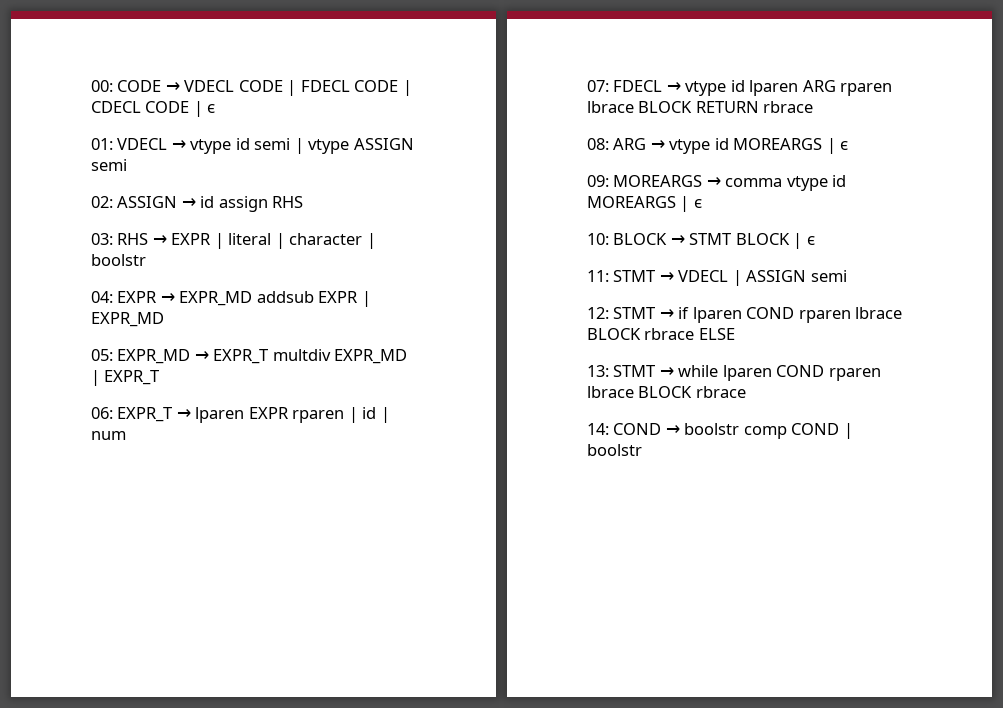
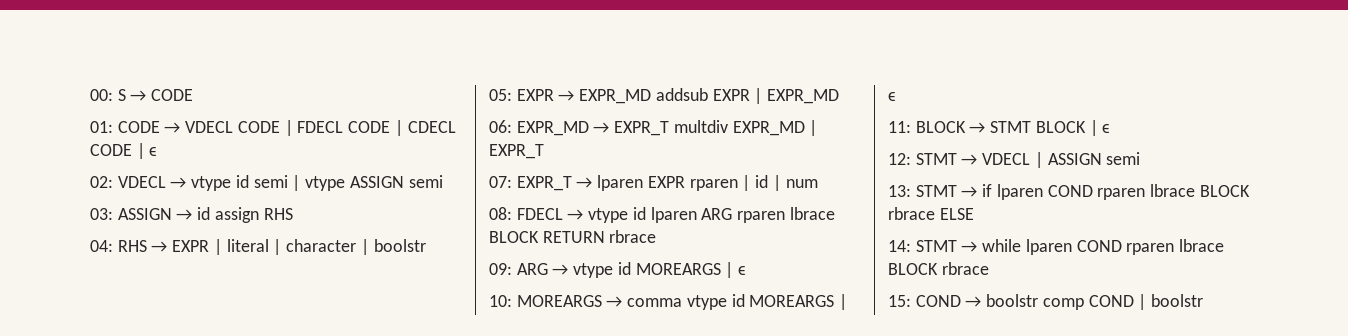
- 00: CODE → VDECL CODE | FDECL CODE | CDECL CODE | ϵ
+ 00: S → CODE
+ 01: CODE → VDECL CODE | FDECL CODE | CDECL CODE | ϵ
- 01: VDECL → vtype id semi | vtype ASSIGN semi
+ 02: VDECL → vtype id semi | vtype ASSIGN semi
- 02: ASSIGN → id assign RHS
+ 03: ASSIGN → id assign RHS
- 03: RHS → EXPR | literal | character | boolstr
+ 04: RHS → EXPR | literal | character | boolstr
- 04: EXPR → EXPR_MD addsub EXPR | EXPR_MD
+ 05: EXPR → EXPR_MD addsub EXPR | EXPR_MD
- 05: EXPR_MD → EXPR_T multdiv EXPR_MD | EXPR_T
+ 06: EXPR_MD → EXPR_T multdiv EXPR_MD | EXPR_T
- 06: EXPR_T → lparen EXPR rparen | id | num
+ 07: EXPR_T → lparen EXPR rparen | id | num
- 07: FDECL → vtype id lparen ARG rparen lbrace BLOCK RETURN rbrace
+ 08: FDECL → vtype id lparen ARG rparen lbrace BLOCK RETURN rbrace
- 08: ARG → vtype id MOREARGS | ϵ
+ 09: ARG → vtype id MOREARGS | ϵ
- 09: MOREARGS → comma vtype id MOREARGS | ϵ
+ 10: MOREARGS → comma vtype id MOREARGS | ϵ
- 10: BLOCK → STMT BLOCK | ϵ
+ 11: BLOCK → STMT BLOCK | ϵ
- 11: STMT → VDECL | ASSIGN semi
+ 12: STMT → VDECL | ASSIGN semi
- 12: STMT → if lparen COND rparen lbrace BLOCK rbrace ELSE
+ 13: STMT → if lparen COND rparen lbrace BLOCK rbrace ELSE
- 13: STMT → while lparen COND rparen lbrace BLOCK rbrace
+ 14: STMT → while lparen COND rparen lbrace BLOCK rbrace
- 14: COND → boolstr comp COND | boolstr
+ 15: COND → boolstr comp COND | boolstr

